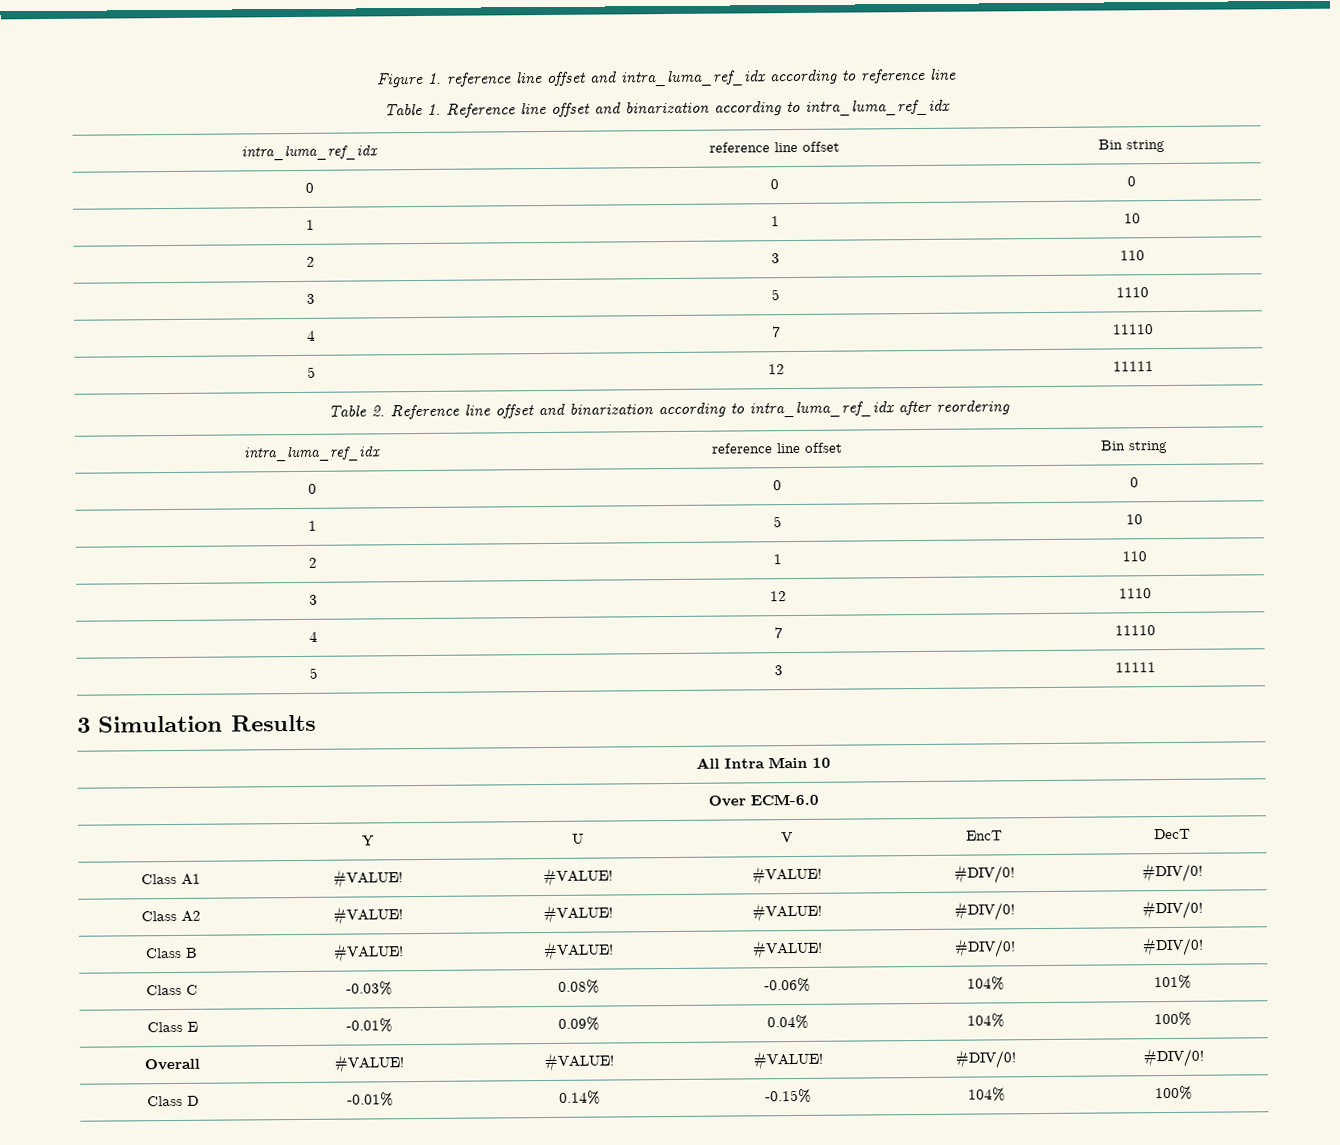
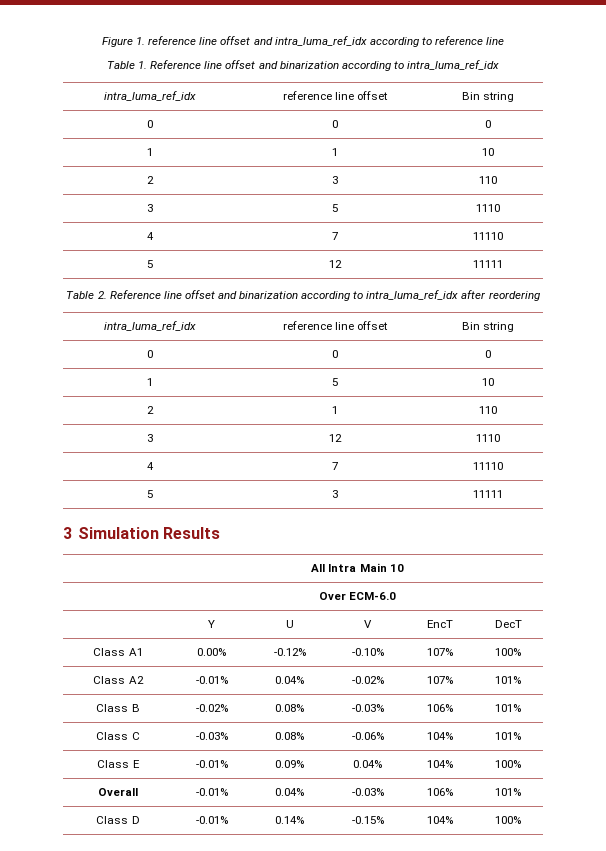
- Class A1 | #VALUE! | #VALUE! | #VALUE! | #DIV/0! | #DIV/0!
- Class A2 | #VALUE! | #VALUE! | #VALUE! | #DIV/0! | #DIV/0!
- Class B | #VALUE! | #VALUE! | #VALUE! | #DIV/0! | #DIV/0!
+ Class A1 | 0.00% | -0.12% | -0.10% | 107% | 100%
+ Class A2 | -0.01% | 0.04% | -0.02% | 107% | 101%
+ Class B | -0.02% | 0.08% | -0.03% | 106% | 101%
- Overall | #VALUE! | #VALUE! | #VALUE! | #DIV/0! | #DIV/0!
+ Overall | -0.01% | 0.04% | -0.03% | 106% | 101%

